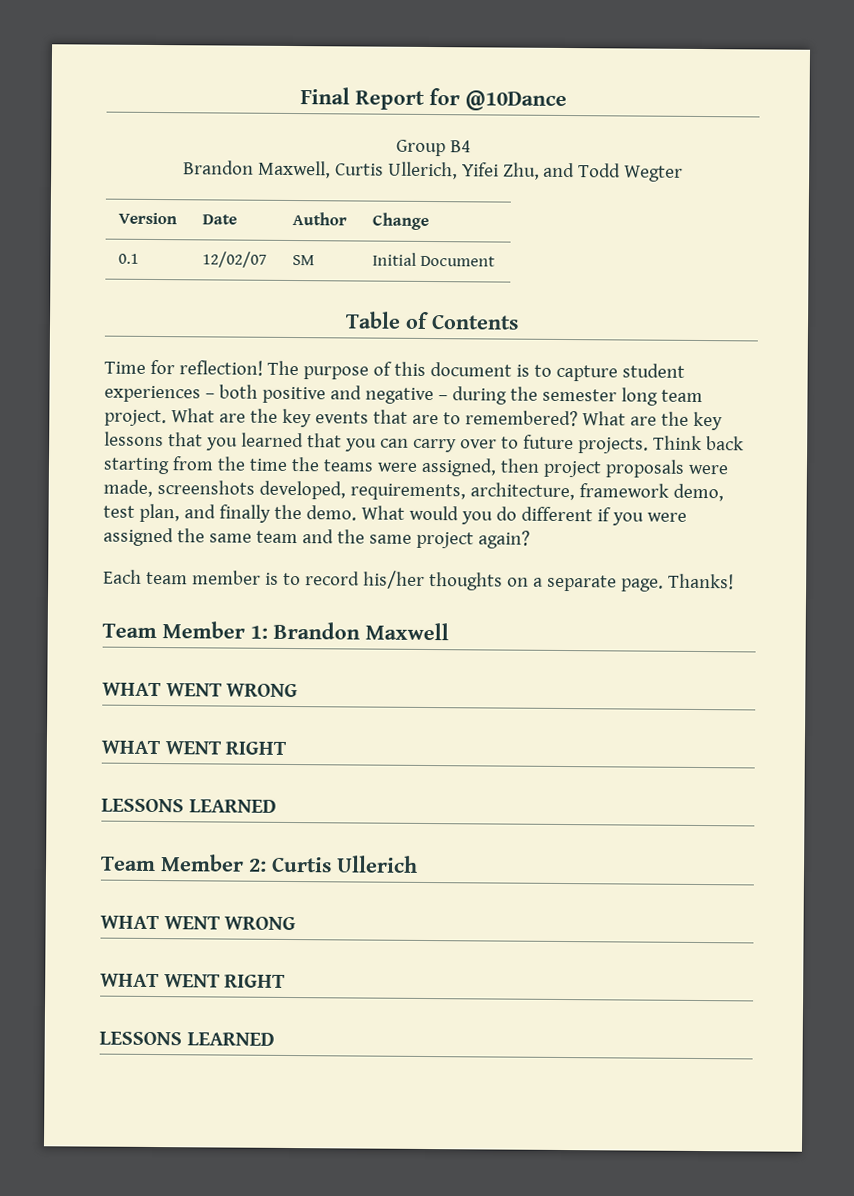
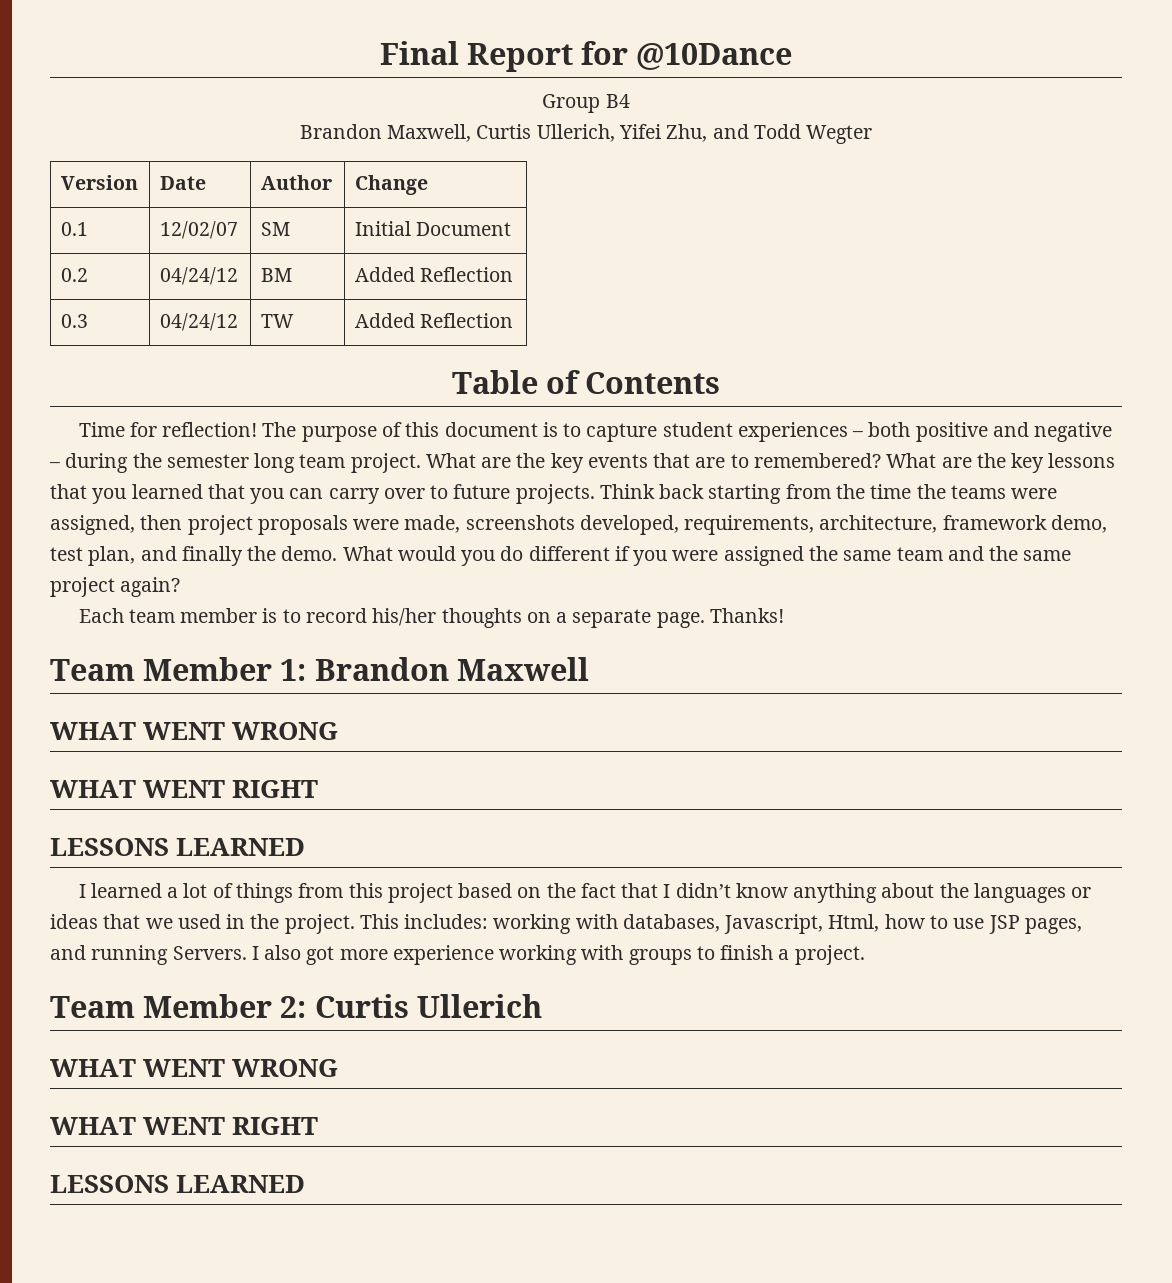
+ 0.2 | 04/24/12 | BM | Added Reflection
+ 0.3 | 04/24/12 | TW | Added Reflection
+ I learned a lot of things from this project based on the fact that I didn’t know anything about the languages or ideas that we used in the project. This includes: working with databases, Javascript, Html, how to use JSP pages, and running Servers. I also got more experience working with groups to finish a project.

